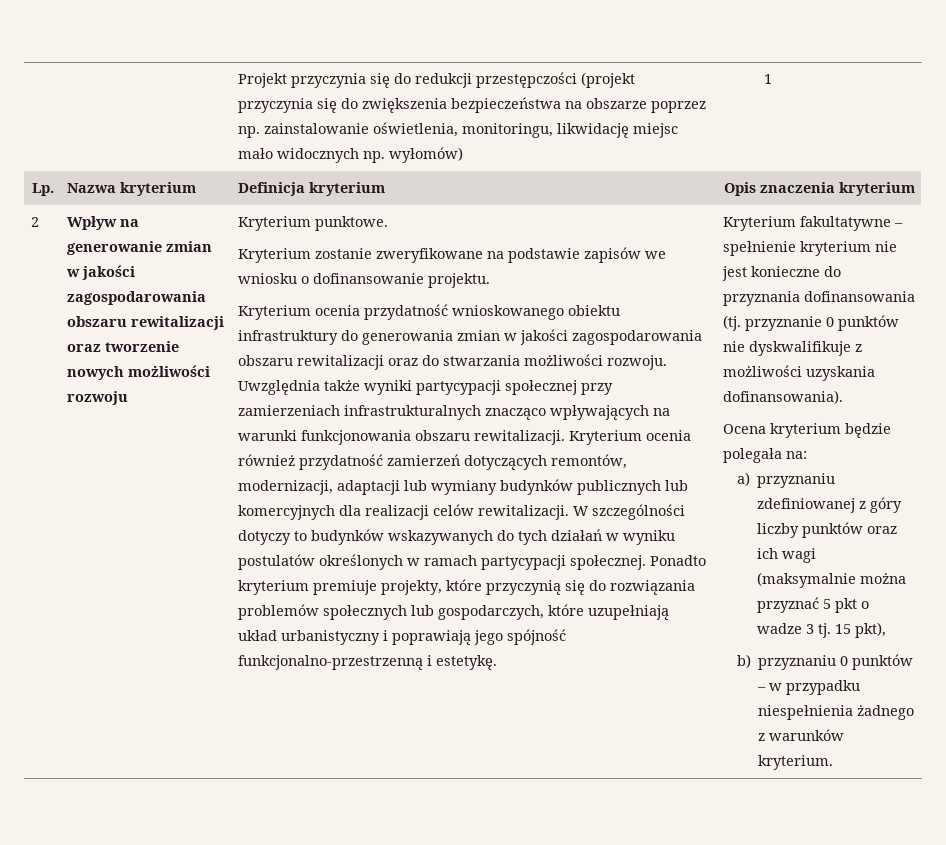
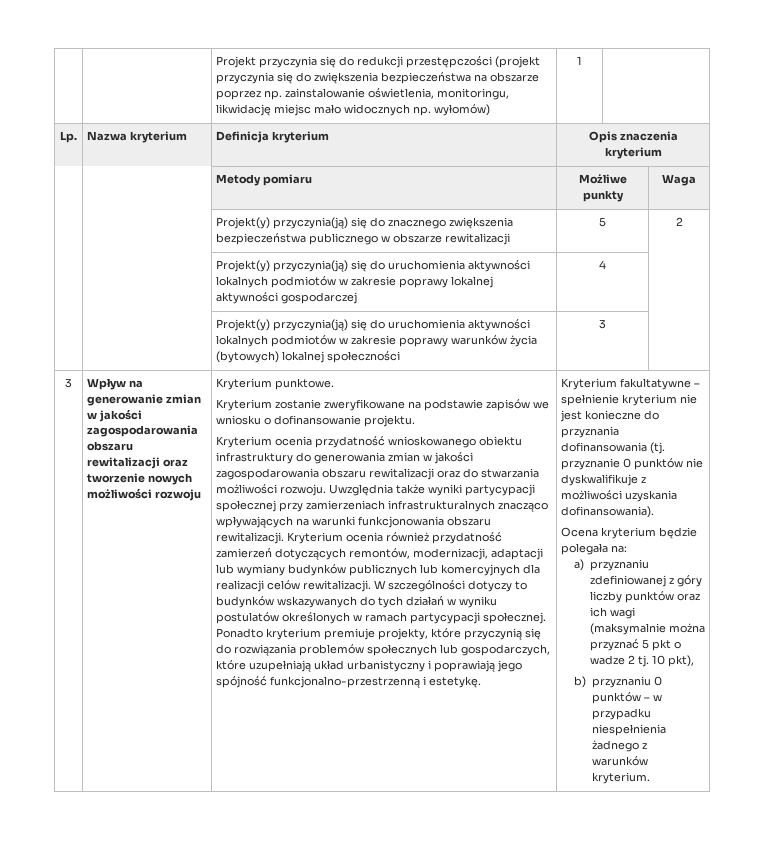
- 2
+ Metody pomiaru | Możliwe punkty | Waga
+ | | Projekt(y) przyczynia(ją) się do znacznego zwiększenia bezpieczeństwa publicznego w obszarze rewitalizacji | 5 | 2
+ | | Projekt(y) przyczynia(ją) się do uruchomienia aktywności lokalnych podmiotów w zakresie poprawy lokalnej aktywności gospodarczej | 4 |
+ | | Projekt(y) przyczynia(ją) się do uruchomienia aktywności lokalnych podmiotów w zakresie poprawy warunków życia (bytowych) lokalnej społeczności | 3 |
+ 3
- a) przyznaniu zdefiniowanej z góry liczby punktów oraz ich wagi (maksymalnie można przyznać 5 pkt o wadze 3 tj. 15 pkt),
+ a) przyznaniu zdefiniowanej z góry liczby punktów oraz ich wagi (maksymalnie można przyznać 5 pkt o wadze 2 tj. 10 pkt),

